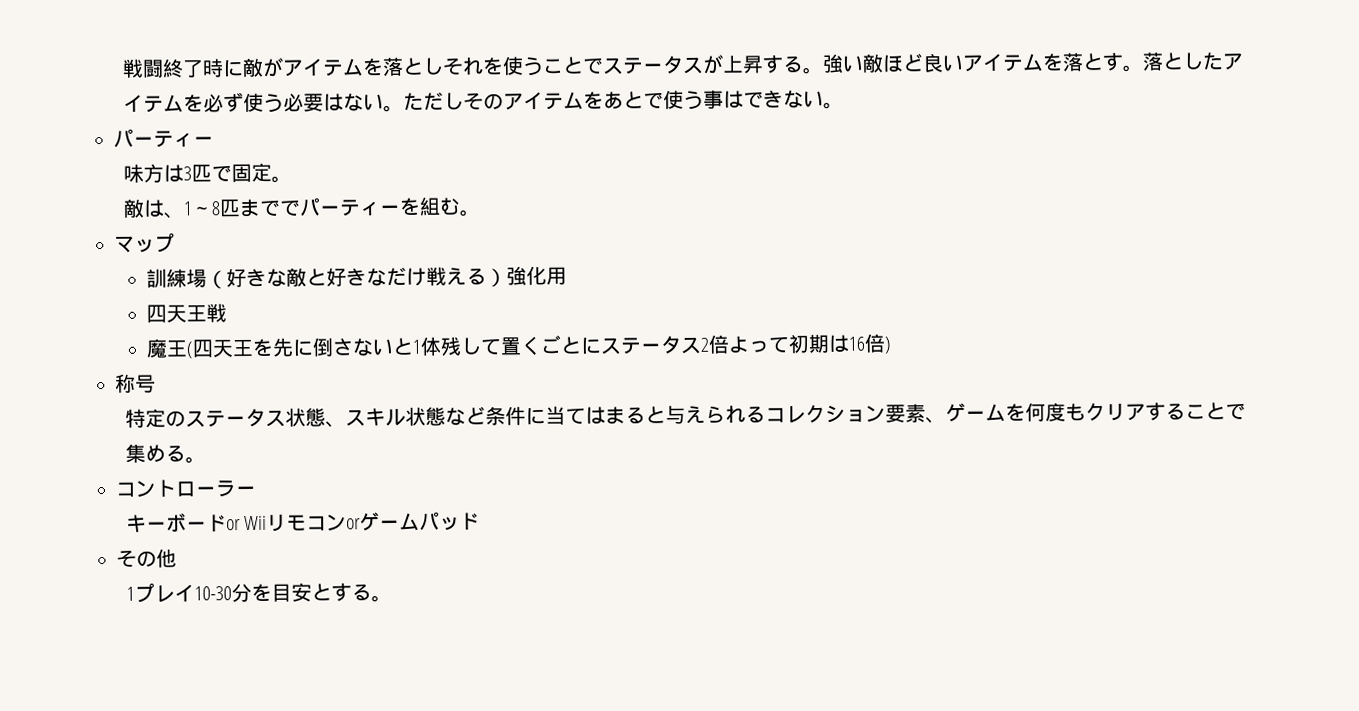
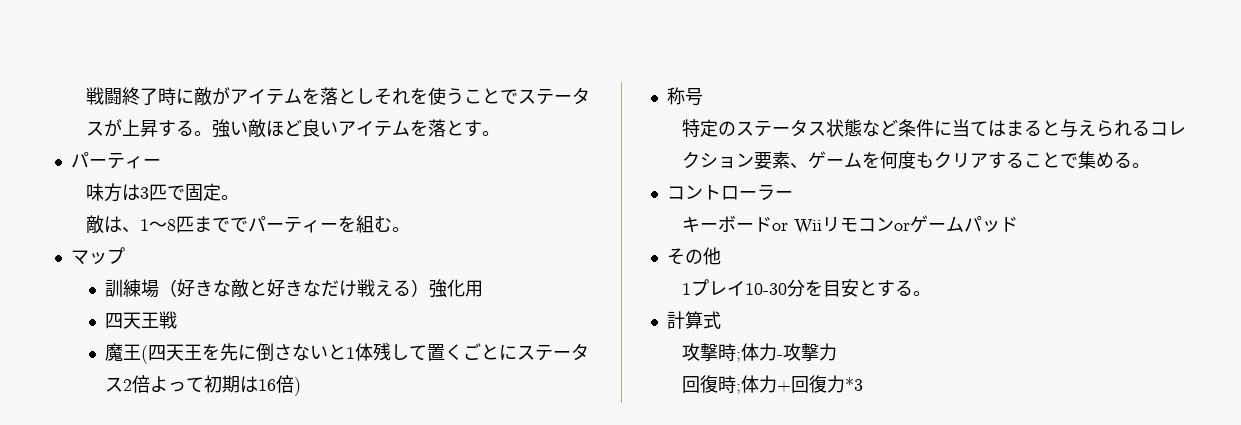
- 落としたアイテムを必ず使う必要はない。ただしそのアイテムをあとで使う事はできない。
- 特定のステータス状態、スキル状態など条件に当てはまると与えられるコレクション要素、ゲームを何度もクリアすることで集める。
+ 特定のステータス状態など条件に当てはまると与えられるコレクション要素、ゲームを何度もクリアすることで集める。
+ 計算式
+ 攻撃時;体力-攻撃力
+ 回復時;体力+回復力*3

